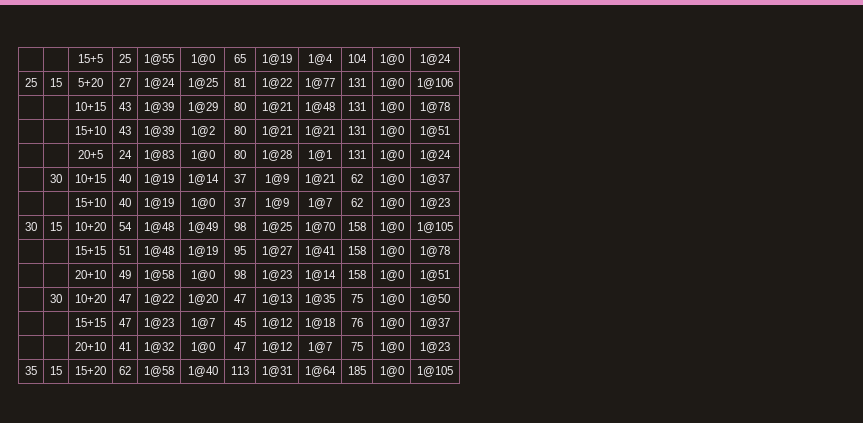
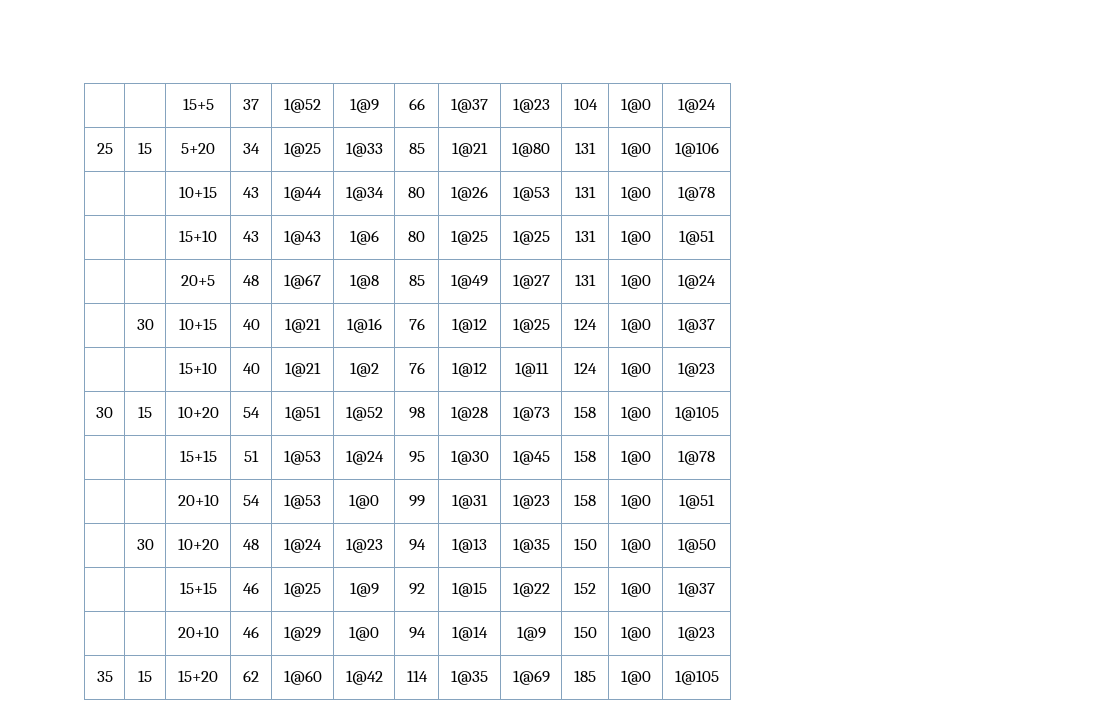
- | | 15+5 | 25 | 1@55 | 1@0 | 65 | 1@19 | 1@4 | 104 | 1@0 | 1@24
+ | | 15+5 | 37 | 1@52 | 1@9 | 66 | 1@37 | 1@23 | 104 | 1@0 | 1@24
- 25 | 15 | 5+20 | 27 | 1@24 | 1@25 | 81 | 1@22 | 1@77 | 131 | 1@0 | 1@106
+ 25 | 15 | 5+20 | 34 | 1@25 | 1@33 | 85 | 1@21 | 1@80 | 131 | 1@0 | 1@106
- | | 10+15 | 43 | 1@39 | 1@29 | 80 | 1@21 | 1@48 | 131 | 1@0 | 1@78
+ | | 10+15 | 43 | 1@44 | 1@34 | 80 | 1@26 | 1@53 | 131 | 1@0 | 1@78
- | | 15+10 | 43 | 1@39 | 1@2 | 80 | 1@21 | 1@21 | 131 | 1@0 | 1@51
+ | | 15+10 | 43 | 1@43 | 1@6 | 80 | 1@25 | 1@25 | 131 | 1@0 | 1@51
- | | 20+5 | 24 | 1@83 | 1@0 | 80 | 1@28 | 1@1 | 131 | 1@0 | 1@24
+ | | 20+5 | 48 | 1@67 | 1@8 | 85 | 1@49 | 1@27 | 131 | 1@0 | 1@24
- | 30 | 10+15 | 40 | 1@19 | 1@14 | 37 | 1@9 | 1@21 | 62 | 1@0 | 1@37
- | | 15+10 | 40 | 1@19 | 1@0 | 37 | 1@9 | 1@7 | 62 | 1@0 | 1@23
+ | 30 | 10+15 | 40 | 1@21 | 1@16 | 76 | 1@12 | 1@25 | 124 | 1@0 | 1@37
+ | | 15+10 | 40 | 1@21 | 1@2 | 76 | 1@12 | 1@11 | 124 | 1@0 | 1@23
- 30 | 15 | 10+20 | 54 | 1@48 | 1@49 | 98 | 1@25 | 1@70 | 158 | 1@0 | 1@105
+ 30 | 15 | 10+20 | 54 | 1@51 | 1@52 | 98 | 1@28 | 1@73 | 158 | 1@0 | 1@105
- | | 15+15 | 51 | 1@48 | 1@19 | 95 | 1@27 | 1@41 | 158 | 1@0 | 1@78
+ | | 15+15 | 51 | 1@53 | 1@24 | 95 | 1@30 | 1@45 | 158 | 1@0 | 1@78
- | | 20+10 | 49 | 1@58 | 1@0 | 98 | 1@23 | 1@14 | 158 | 1@0 | 1@51
+ | | 20+10 | 54 | 1@53 | 1@0 | 99 | 1@31 | 1@23 | 158 | 1@0 | 1@51
- | 30 | 10+20 | 47 | 1@22 | 1@20 | 47 | 1@13 | 1@35 | 75 | 1@0 | 1@50
+ | 30 | 10+20 | 48 | 1@24 | 1@23 | 94 | 1@13 | 1@35 | 150 | 1@0 | 1@50
- | | 15+15 | 47 | 1@23 | 1@7 | 45 | 1@12 | 1@18 | 76 | 1@0 | 1@37
+ | | 15+15 | 46 | 1@25 | 1@9 | 92 | 1@15 | 1@22 | 152 | 1@0 | 1@37
- | | 20+10 | 41 | 1@32 | 1@0 | 47 | 1@12 | 1@7 | 75 | 1@0 | 1@23
+ | | 20+10 | 46 | 1@29 | 1@0 | 94 | 1@14 | 1@9 | 150 | 1@0 | 1@23
- 35 | 15 | 15+20 | 62 | 1@58 | 1@40 | 113 | 1@31 | 1@64 | 185 | 1@0 | 1@105
+ 35 | 15 | 15+20 | 62 | 1@60 | 1@42 | 114 | 1@35 | 1@69 | 185 | 1@0 | 1@105

